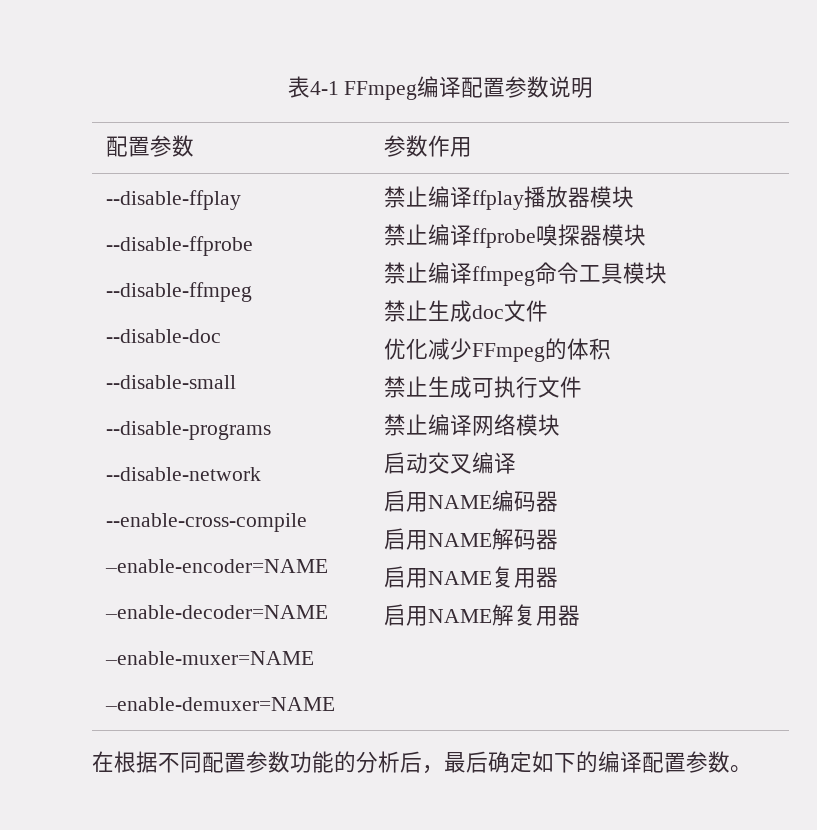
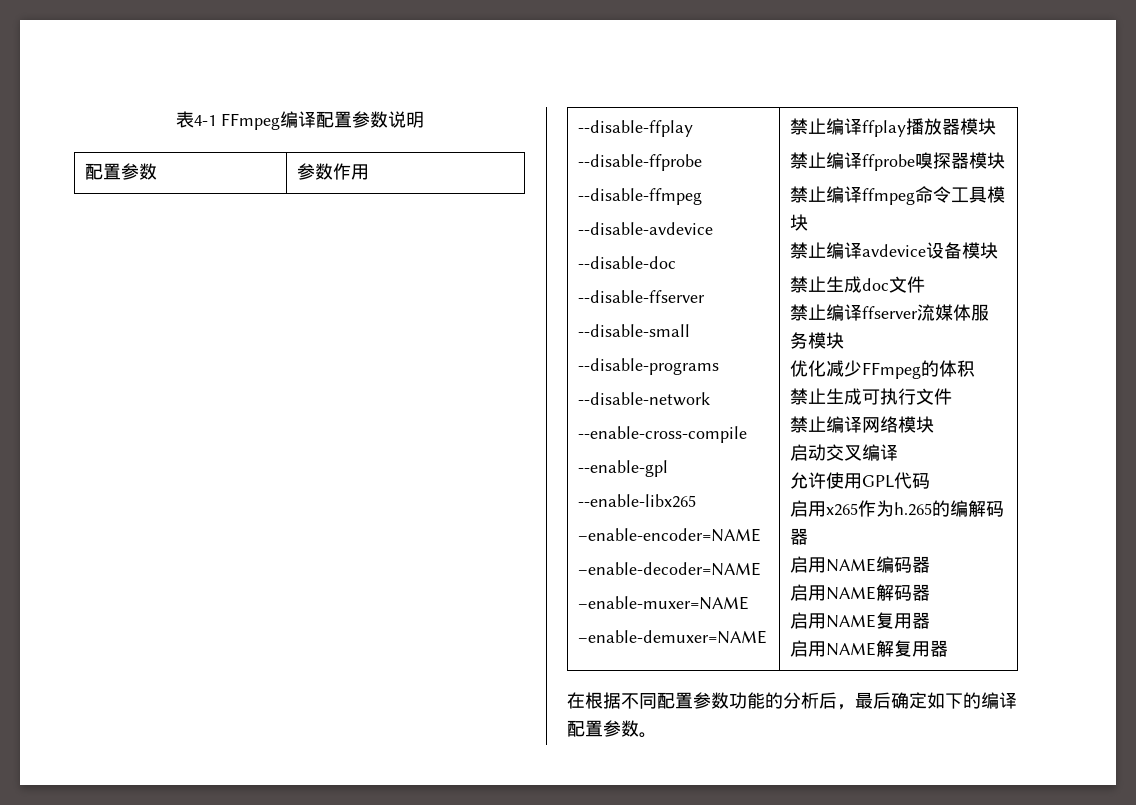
+ --disable-avdevice
+ --disable-ffserver
+ --enable-gpl
+ --enable-libx265
+ 禁止编译avdevice设备模块
+ 禁止编译ffserver流媒体服务模块
+ 允许使用GPL代码
+ 启用x265作为h.265的编解码器

